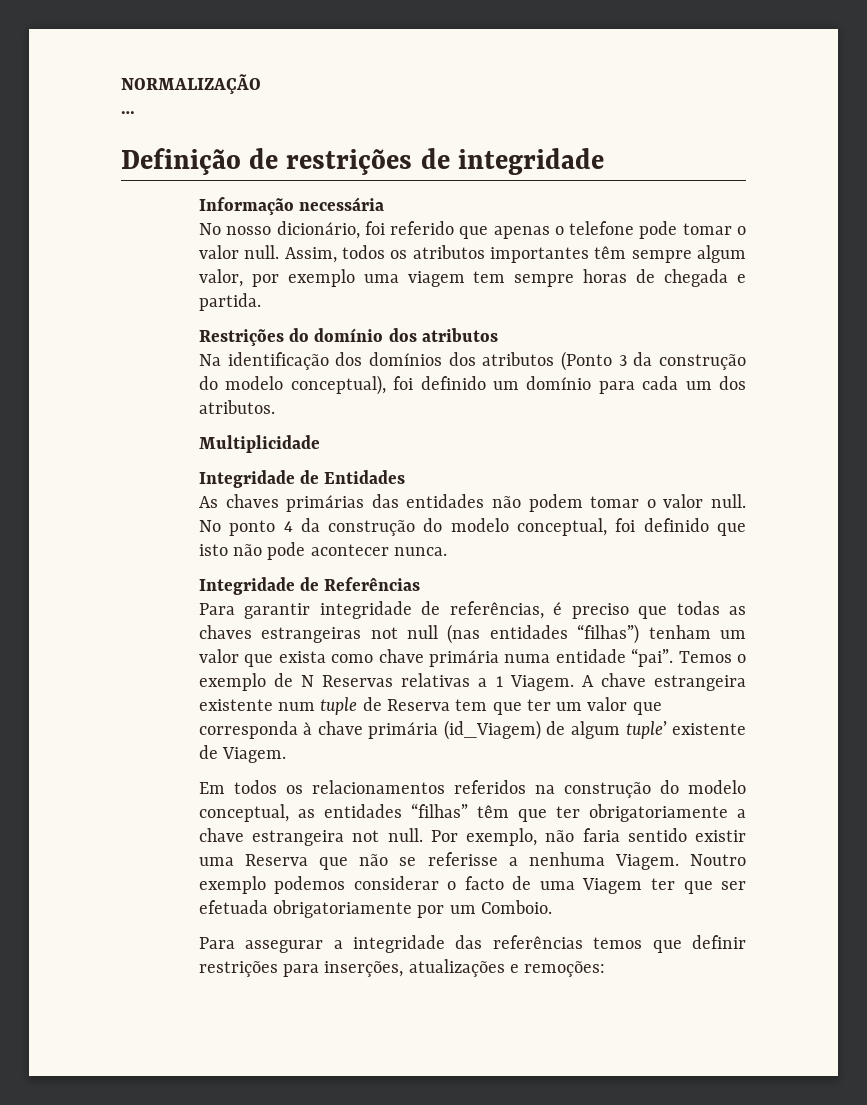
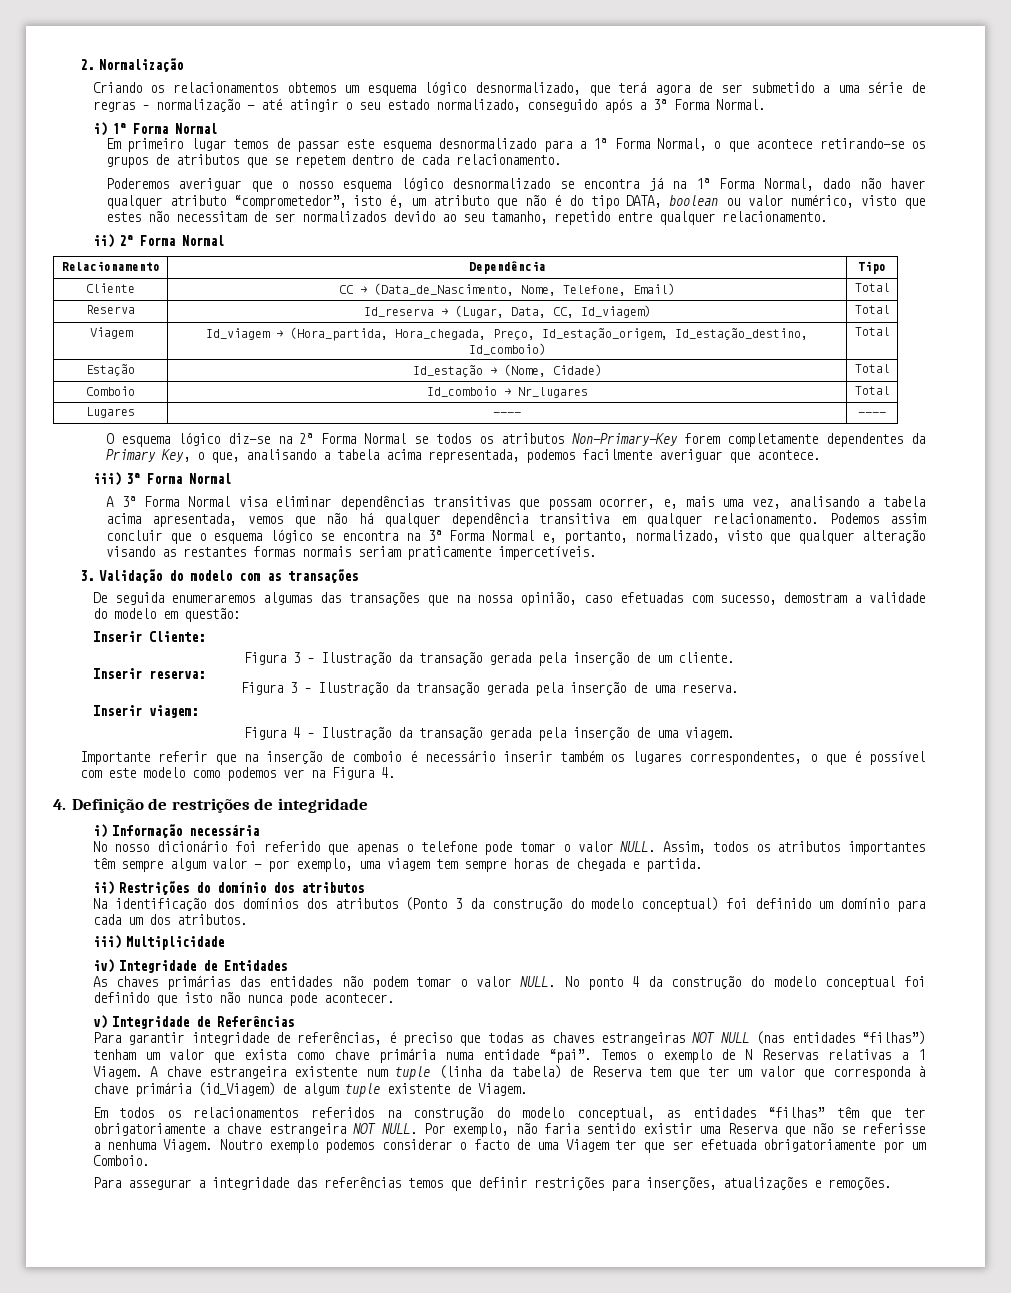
- NORMALIZAÇÃO
- …
- Definição de restrições de integridade
+ 2. Normalização
+ Criando os relacionamentos obtemos um esquema lógico desnormalizado, que terá agora de ser submetido a uma série de regras – normalização - até atingir o seu estado normalizado, conseguido após a 3ª Forma Normal.
+ i) 1ª Forma Normal
+ Em primeiro lugar temos de passar este esquema desnormalizado para a 1ª Forma Normal, o que acontece retirando-se os grupos de atributos que se repetem dentro de cada relacionamento.
+ Poderemos averiguar que o nosso esquema lógico desnormalizado se encontra já na 1ª Forma Normal, dado não haver qualquer atributo “comprometedor”, isto é, um atributo que não é do tipo DATA, boolean ou valor numérico, visto que estes não necessitam de ser normalizados devido ao seu tamanho, repetido entre qualquer relacionamento.
+ ii) 2ª Forma Normal
+ Relacionamento | Dependência | Tipo
+ Cliente | CC → (Data_de_Nascimento, Nome, Telefone, Email) | Total
+ Reserva | Id_reserva → (Lugar, Data, CC, Id_viagem) | Total
+ Viagem | Id_viagem → (Hora_partida, Hora_chegada, Preço, Id_estação_origem, Id_estação_destino, Id_comboio) | Total
+ Estação | Id_estação → (Nome, Cidade) | Total
+ Comboio | Id_comboio → Nr_lugares | Total
+ Lugares | ---- | ----
+ O esquema lógico diz-se na 2ª Forma Normal se todos os atributos Non-Primary-Key forem completamente dependentes da Primary Key, o que, analisando a tabela acima representada, podemos facilmente averiguar que acontece.
+ iii) 3ª Forma Normal
+ A 3ª Forma Normal visa eliminar dependências transitivas que possam ocorrer, e, mais uma vez, analisando a tabela acima apresentada, vemos que não há qualquer dependência transitiva em qualquer relacionamento. Podemos assim concluir que o esquema lógico se encontra na 3ª Forma Normal e, portanto, normalizado, visto que qualquer alteração visando as restantes formas normais seriam praticamente impercetíveis.
+ 3. Validação do modelo com as transações
+ De seguida enumeraremos algumas das transações que na nossa opinião, caso efetuadas com sucesso, demostram a validade do modelo em questão:
+ Inserir Cliente:
+ Figura 3 – Ilustração da transação gerada pela inserção de um cliente.
+ Inserir reserva:
+ Figura 3 – Ilustração da transação gerada pela inserção de uma reserva.
+ Inserir viagem:
+ Figura 4 – Ilustração da transação gerada pela inserção de uma viagem.
+ Importante referir que na inserção de comboio é necessário inserir também os lugares correspondentes, o que é possível com este modelo como podemos ver na Figura 4.
+ 4. Definição de restrições de integridade
- Informação necessária
+ i) Informação necessária
- No nosso dicionário, foi referido que apenas o telefone pode tomar o valor null.
+ No nosso dicionário foi referido que apenas o telefone pode tomar o valor NULL.
- Assim, todos os atributos importantes têm sempre algum valor, por exemplo uma viagem tem sempre horas de chegada e partida.
+ Assim, todos os atributos importantes têm sempre algum valor - por exemplo, uma viagem tem sempre horas de chegada e partida.
- Restrições do domínio dos atributos
+ ii) Restrições do domínio dos atributos
- Na identificação dos domínios dos atributos (Ponto 3 da construção do modelo conceptual), foi definido um domínio para cada um dos atributos.
+ Na identificação dos domínios dos atributos (Ponto 3 da construção do modelo conceptual) foi definido um domínio para cada um dos atributos.
- Multiplicidade
+ iii) Multiplicidade
- Integridade de Entidades
+ iv) Integridade de Entidades
- As chaves primárias das entidades não podem tomar o valor null.
+ As chaves primárias das entidades não podem tomar o valor NULL.
- No ponto 4 da construção do modelo conceptual, foi definido que isto não pode acontecer nunca.
- Integridade de Referências
+ No ponto 4 da construção do modelo conceptual foi definido que isto não nunca pode acontecer.
+ v) Integridade de Referências
- Para garantir integridade de referências, é preciso que todas as chaves estrangeiras not null (nas entidades “filhas”) tenham um valor que exista como chave primária numa entidade “pai”.
+ Para garantir integridade de referências, é preciso que todas as chaves estrangeiras NOT NULL (nas entidades “filhas”) tenham um valor que exista como chave primária numa entidade “pai”.
- A chave estrangeira existente num tuple de Reserva tem que ter um valor que corresponda à chave primária (id_Viagem) de algum tuple’ existente de Viagem.
+ A chave estrangeira existente num tuple (linha da tabela) de Reserva tem que ter um valor que corresponda à chave primária (id_Viagem) de algum tuple existente de Viagem.
- Em todos os relacionamentos referidos na construção do modelo conceptual, as entidades “filhas” têm que ter obrigatoriamente a chave estrangeira not null.
+ Em todos os relacionamentos referidos na construção do modelo conceptual, as entidades “filhas” têm que ter obrigatoriamente a chave estrangeira NOT NULL.
- Para assegurar a integridade das referências temos que definir restrições para inserções, atualizações e remoções:
+ Para assegurar a integridade das referências temos que definir restrições para inserções, atualizações e remoções.

